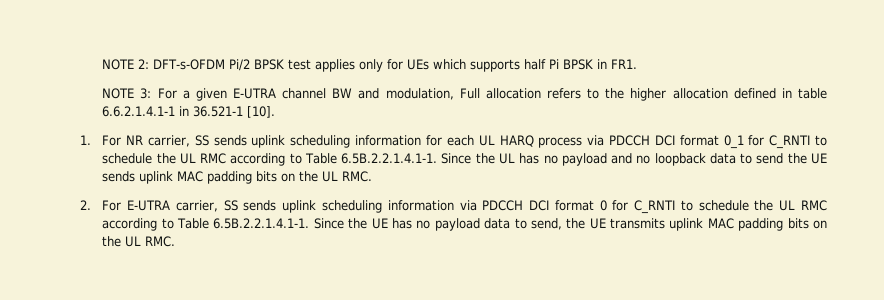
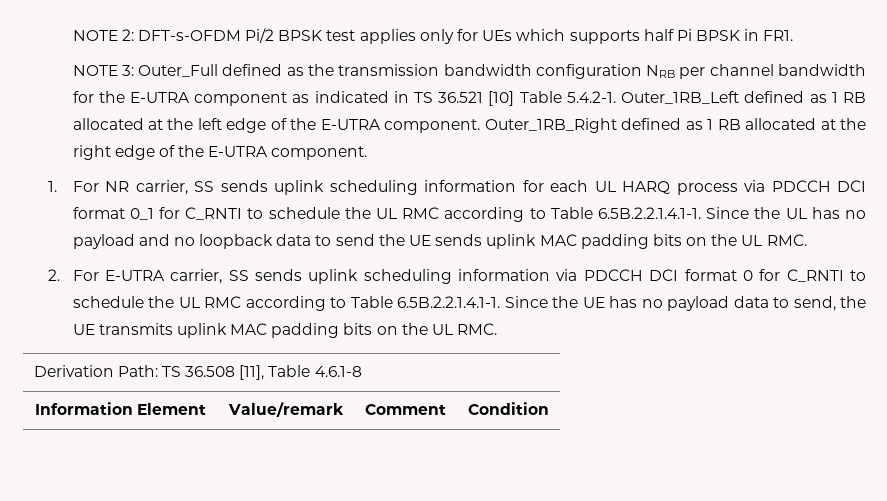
- NOTE 3: For a given E-UTRA channel BW and modulation, Full allocation refers to the higher allocation defined in table 6.6.2.1.4.1-1 in 36.521-1 [10].
+ NOTE 3: Outer_Full defined as the transmission bandwidth configuration NRB per channel bandwidth for the E-UTRA component as indicated in TS 36.521 [10] Table 5.4.2-1. Outer_1RB_Left defined as 1 RB allocated at the left edge of the E-UTRA component. Outer_1RB_Right defined as 1 RB allocated at the right edge of the E-UTRA component.
+ Derivation Path: TS 36.508 [11], Table 4.6.1-8
+ Information Element | Value/remark | Comment | Condition

